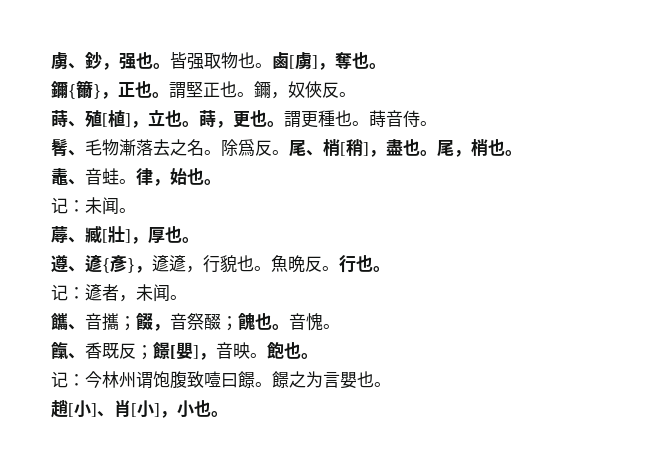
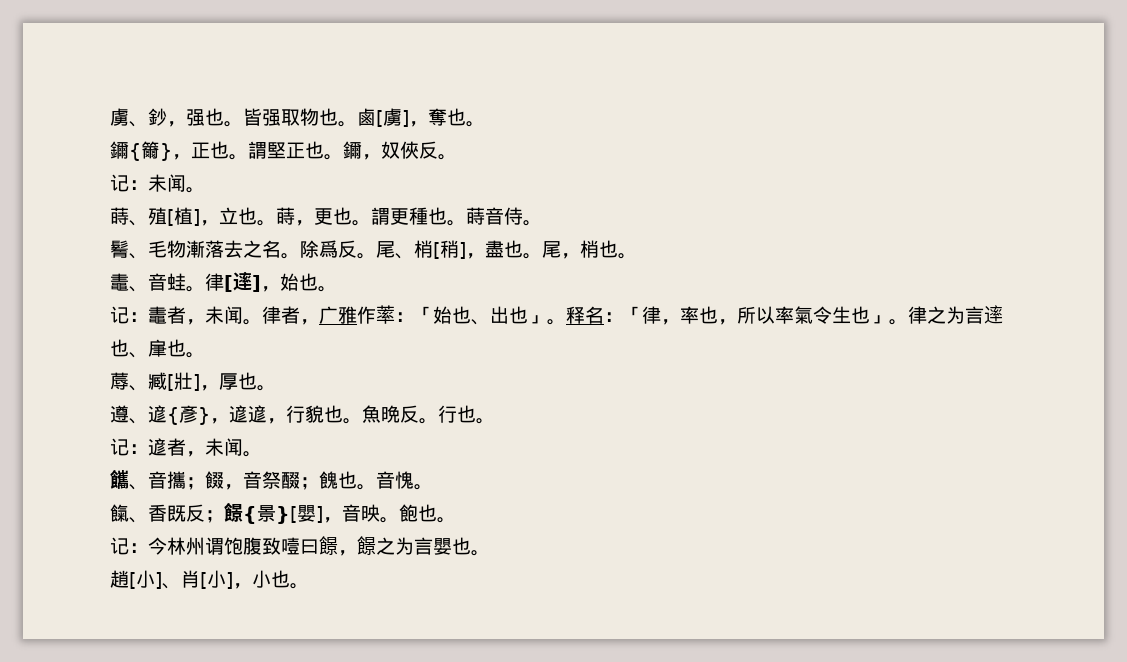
+ 记：未闻。
- 律，始也。
+ 律[䢦]，始也。
- 记：未闻。
+ 记：鼃者，未闻。律者，广雅作䔞：「始也、出也」。释名：「律，率也，所以率氣令生也」。律之为言䢦也、肁也。
- 餼、香既反；䭘[嬰]，音映。
+ 餼、香既反；䭘{景}[嬰]，音映。
- 记：今林州谓饱腹致噎曰䭘。䭘之为言嬰也。
+ 记：今林州谓饱腹致噎曰䭘，䭘之为言嬰也。

